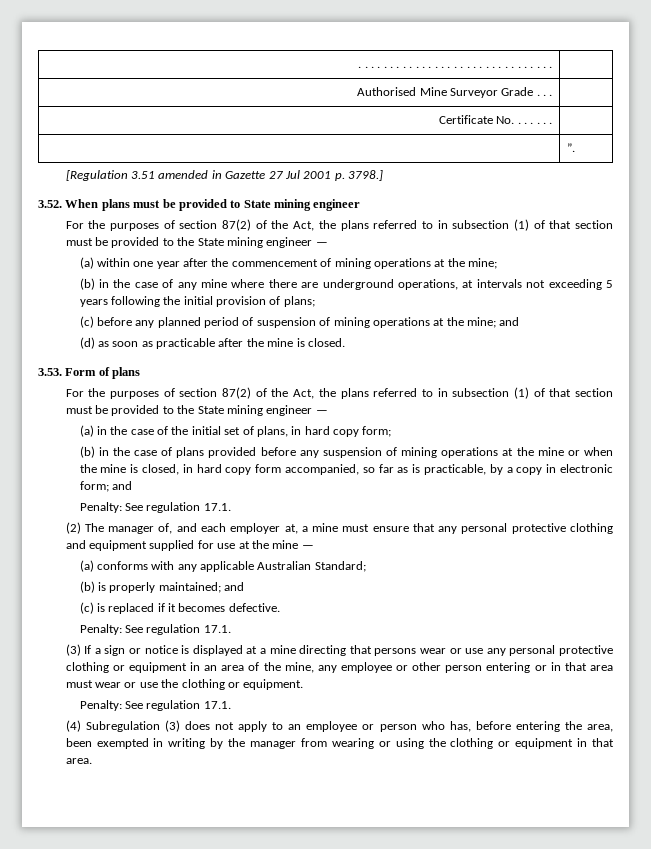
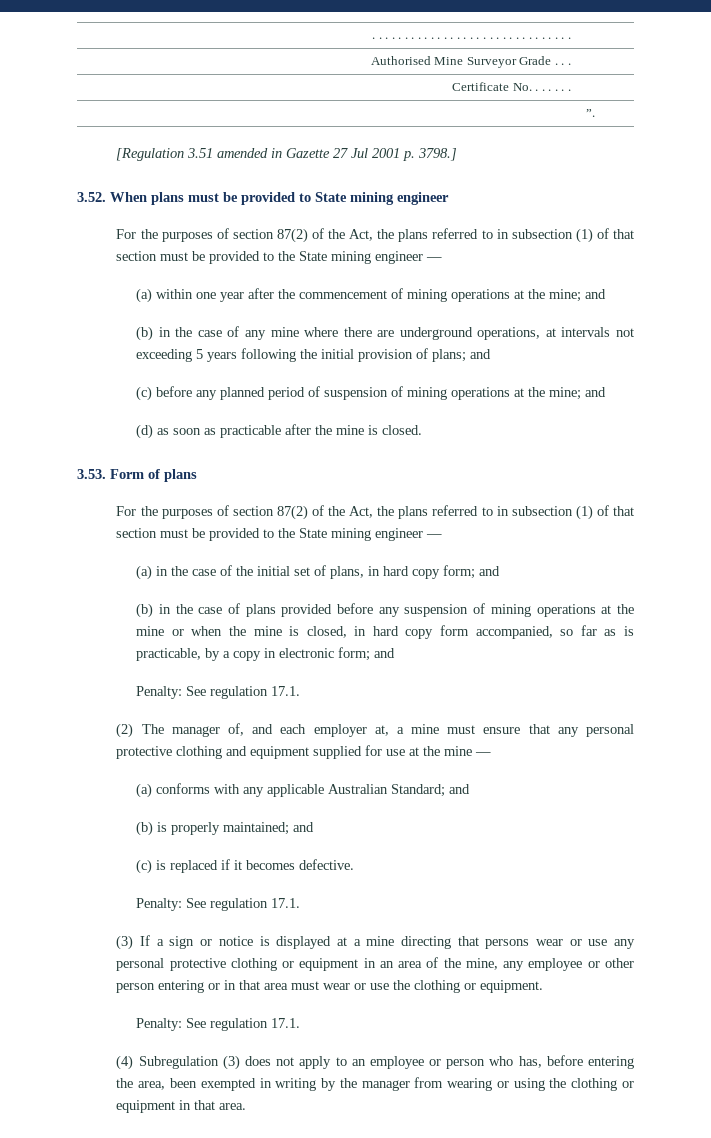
- (a) within one year after the commencement of mining operations at the mine;
+ (a) within one year after the commencement of mining operations at the mine; and
- (b) in the case of any mine where there are underground operations, at intervals not exceeding 5 years following the initial provision of plans;
+ (b) in the case of any mine where there are underground operations, at intervals not exceeding 5 years following the initial provision of plans; and
- (a) in the case of the initial set of plans, in hard copy form;
+ (a) in the case of the initial set of plans, in hard copy form; and
- (a) conforms with any applicable Australian Standard;
+ (a) conforms with any applicable Australian Standard; and

